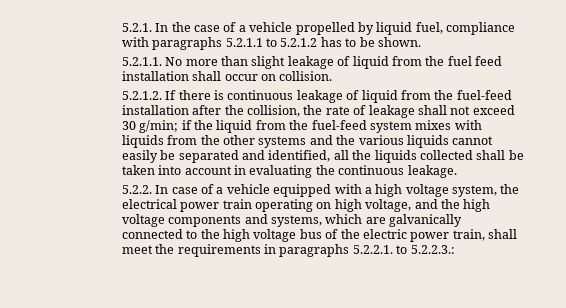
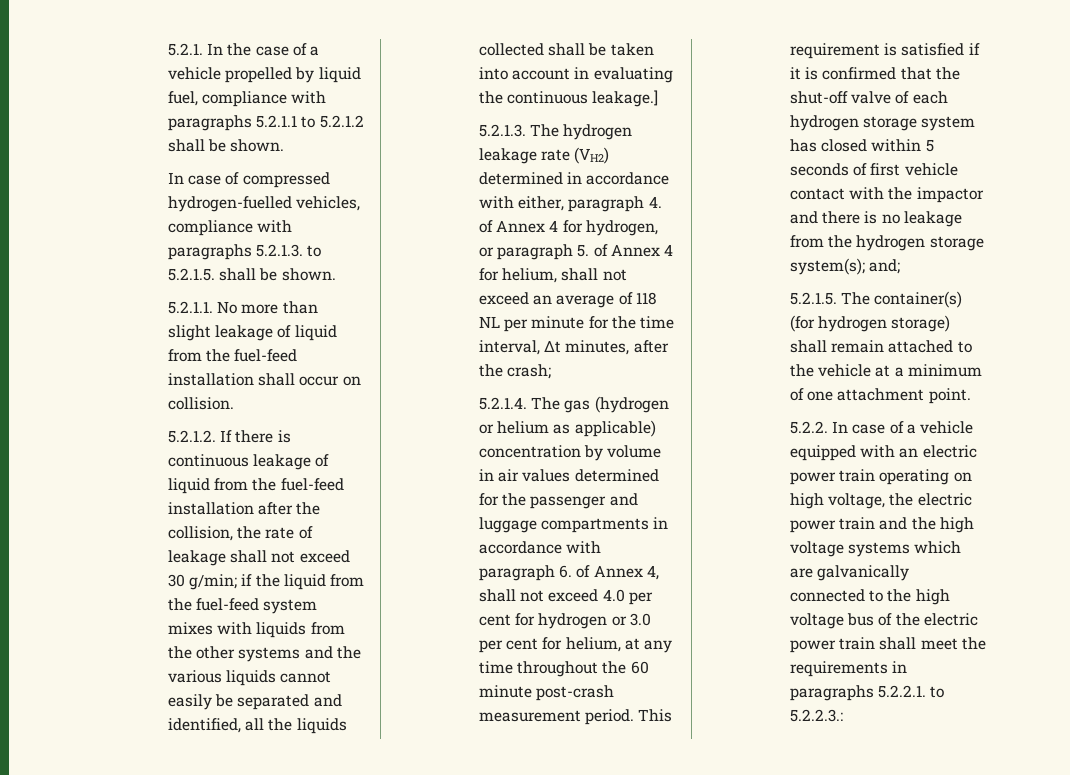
- 5.2.1. In the case of a vehicle propelled by liquid fuel, compliance with paragraphs 5.2.1.1 to 5.2.1.2 has to be shown.
+ 5.2.1. In the case of a vehicle propelled by liquid fuel, compliance with paragraphs 5.2.1.1 to 5.2.1.2 shall be shown.
+ In case of compressed hydrogen-fuelled vehicles, compliance with paragraphs 5.2.1.3. to 5.2.1.5. shall be shown.
- 5.2.1.1. No more than slight leakage of liquid from the fuel feed installation shall occur on collision.
+ 5.2.1.1. No more than slight leakage of liquid from the fuel-feed installation shall occur on collision.
- if the liquid from the fuel-feed system mixes with liquids from the other systems and the various liquids cannot easily be separated and identified, all the liquids collected shall be taken into account in evaluating the continuous leakage.
+ if the liquid from the fuel-feed system mixes with liquids from the other systems and the various liquids cannot easily be separated and identified, all the liquids collected shall be taken into account in evaluating the continuous leakage.]
+ 5.2.1.3. The hydrogen leakage rate (VH2) determined in accordance with either, paragraph 4. of Annex 4 for hydrogen, or paragraph 5. of Annex 4 for helium, shall not exceed an average of 118 NL per minute for the time interval, Δt minutes, after the crash;
+ 5.2.1.4. The gas (hydrogen or helium as applicable) concentration by volume in air values determined for the passenger and luggage compartments in accordance with paragraph 6. of Annex 4, shall not exceed 4.0 per cent for hydrogen or 3.0 per cent for helium, at any time throughout the 60 minute post-crash measurement period. This requirement is satisfied if it is confirmed that the shut-off valve of each hydrogen storage system has closed within 5 seconds of first vehicle contact with the impactor and there is no leakage from the hydrogen storage system(s); and;
+ 5.2.1.5. The container(s) (for hydrogen storage) shall remain attached to the vehicle at a minimum of one attachment point.
- 5.2.2. In case of a vehicle equipped with a high voltage system, the electrical power train operating on high voltage, and the high voltage components and systems, which are galvanically connected to the high voltage bus of the electric power train, shall meet the requirements in paragraphs 5.2.2.1. to 5.2.2.3.:
+ 5.2.2. In case of a vehicle equipped with an electric power train operating on high voltage, the electric power train and the high voltage systems which are galvanically connected to the high voltage bus of the electric power train shall meet the requirements in paragraphs 5.2.2.1. to 5.2.2.3.:

